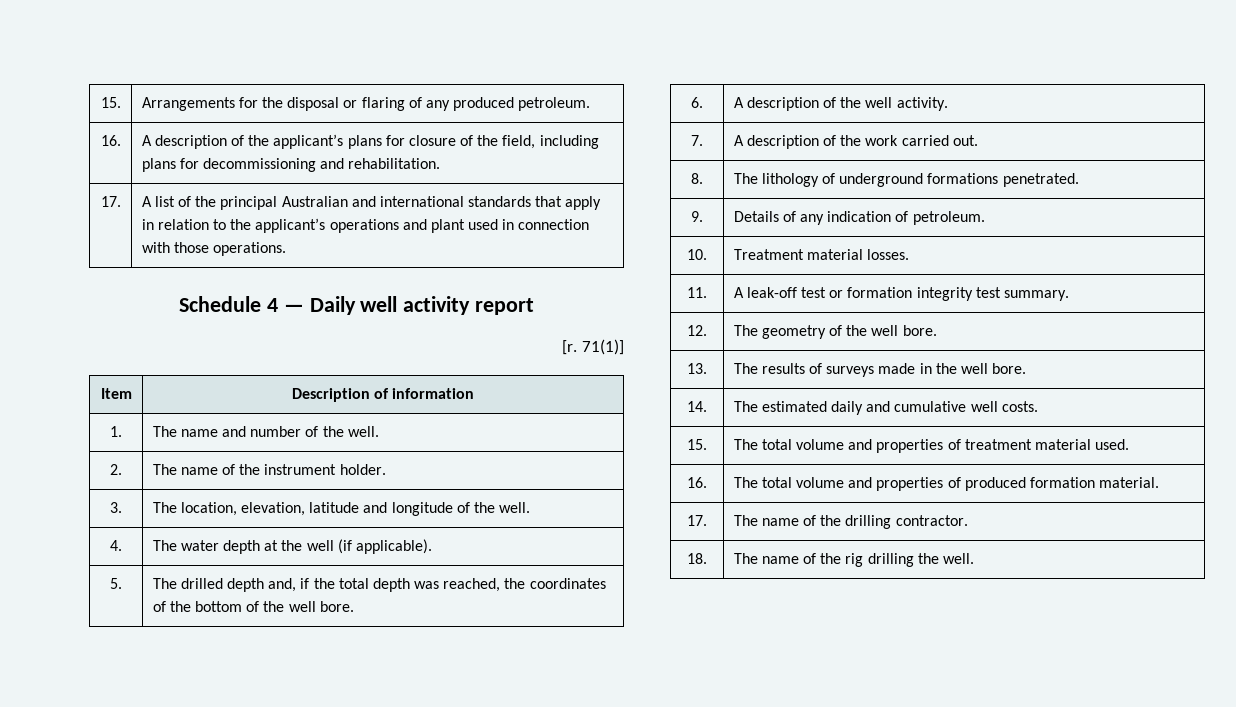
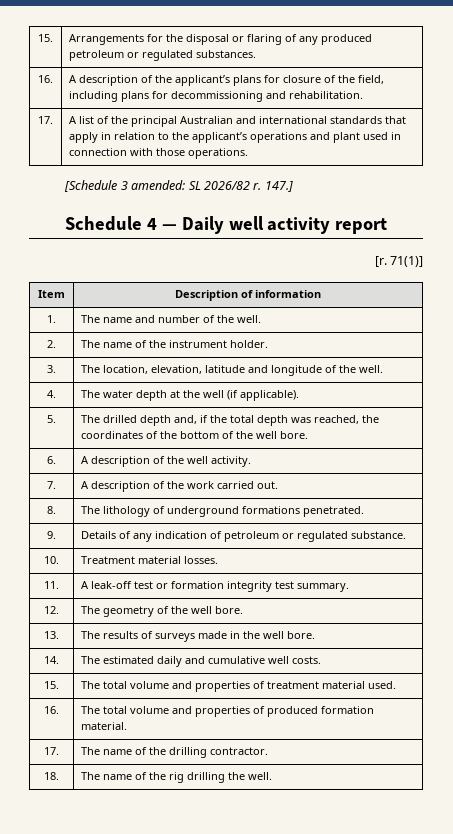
- 15. | Arrangements for the disposal or flaring of any produced petroleum.
+ 15. | Arrangements for the disposal or flaring of any produced petroleum or regulated substances.
+ [Schedule 3 amended: SL 2026/82 r. 147.]
- 9. | Details of any indication of petroleum.
+ 9. | Details of any indication of petroleum or regulated substance.

